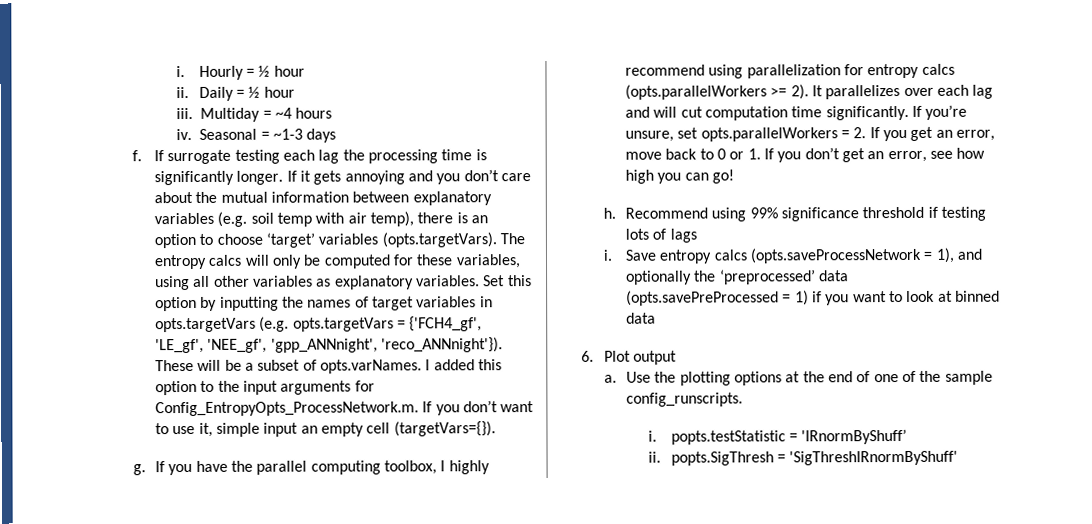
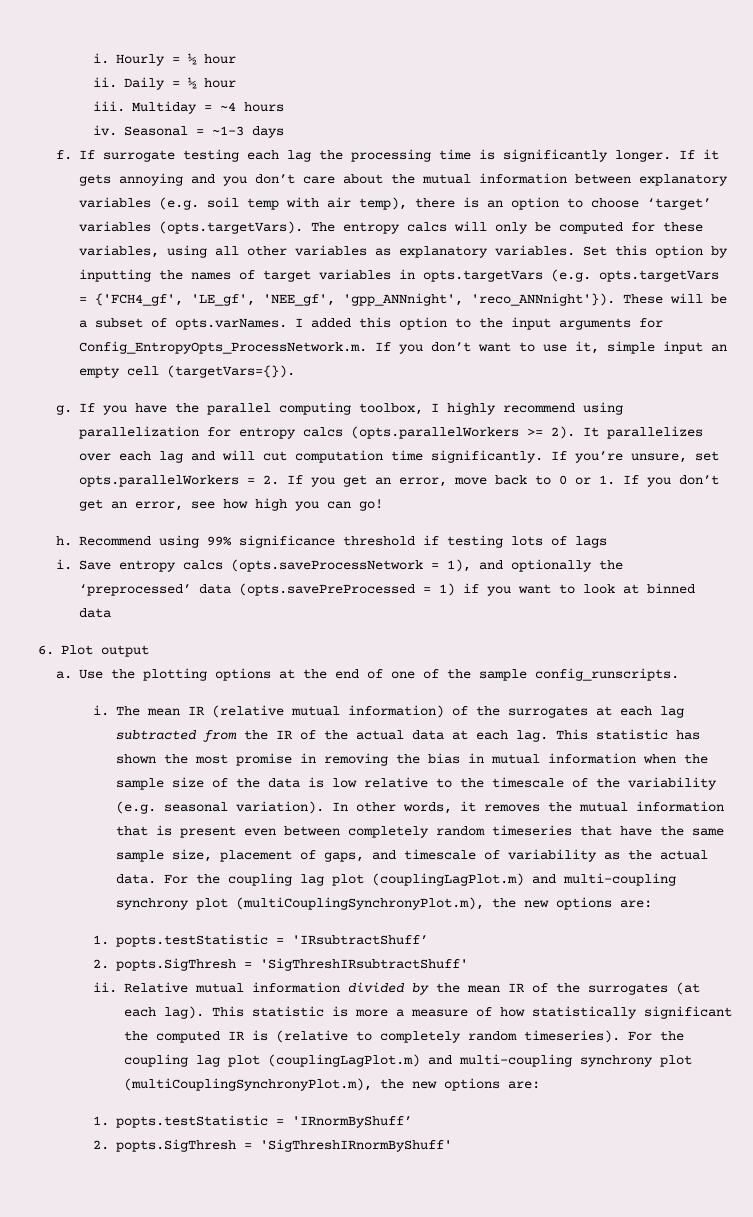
- i. popts.testStatistic = 'IRnormByShuff’
+ i. The mean IR (relative mutual information) of the surrogates at each lag subtracted from the IR of the actual data at each lag. This statistic has shown the most promise in removing the bias in mutual information when the sample size of the data is low relative to the timescale of the variability (e.g. seasonal variation). In other words, it removes the mutual information that is present even between completely random timeseries that have the same sample size, placement of gaps, and timescale of variability as the actual data. For the coupling lag plot (couplingLagPlot.m) and multi-coupling synchrony plot (multiCouplingSynchronyPlot.m), the new options are:
+ 1. popts.testStatistic = 'IRsubtractShuff’
+ 2. popts.SigThresh = 'SigThreshIRsubtractShuff'
+ ii. Relative mutual information divided by the mean IR of the surrogates (at each lag). This statistic is more a measure of how statistically significant the computed IR is (relative to completely random timeseries). For the coupling lag plot (couplingLagPlot.m) and multi-coupling synchrony plot (multiCouplingSynchronyPlot.m), the new options are:
+ 1. popts.testStatistic = 'IRnormByShuff’
- ii. popts.SigThresh = 'SigThreshIRnormByShuff'
+ 2. popts.SigThresh = 'SigThreshIRnormByShuff'

